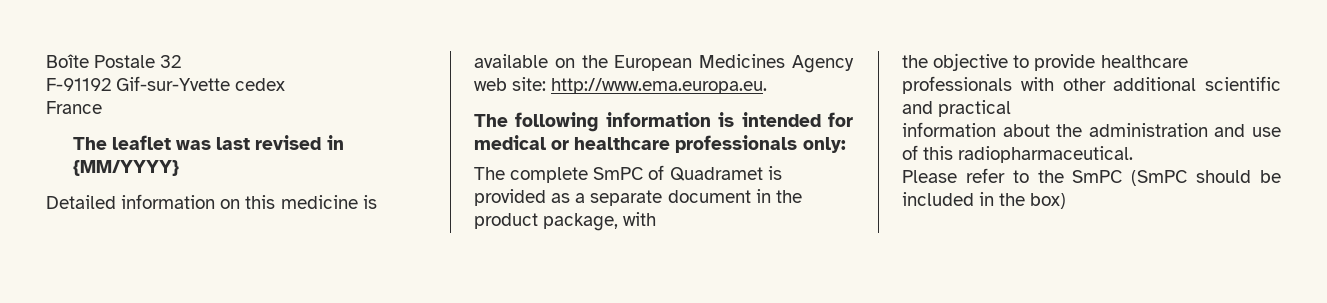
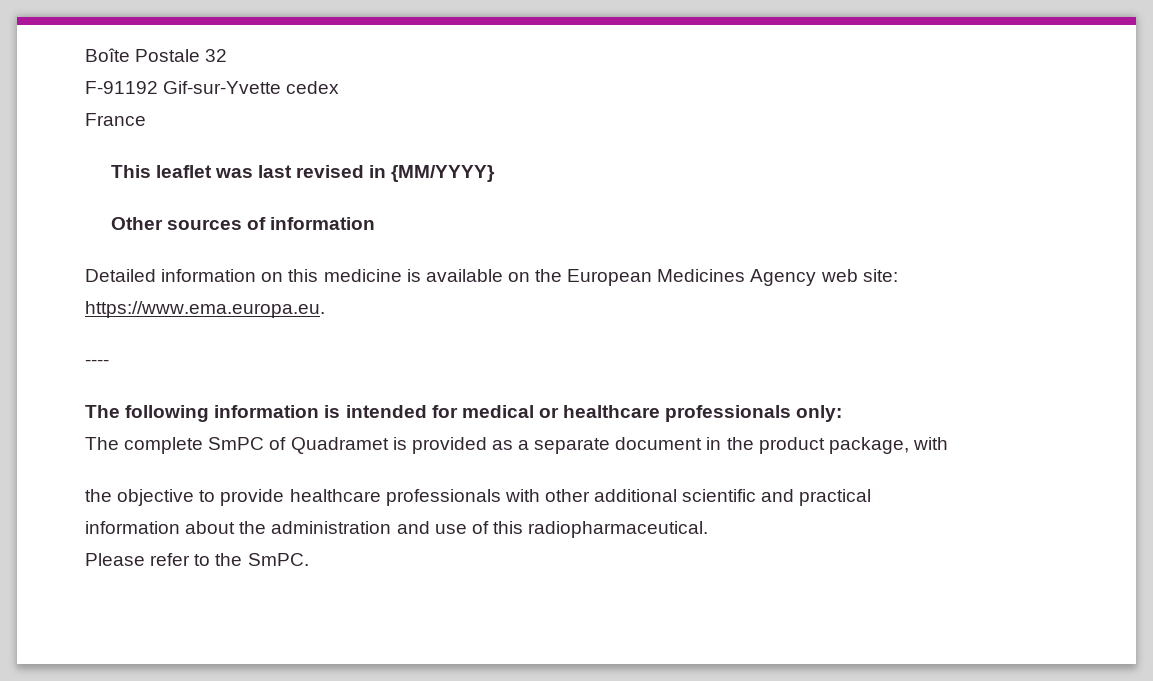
- The leaflet was last revised in {MM/YYYY}
+ This leaflet was last revised in {MM/YYYY}
+ Other sources of information
- Detailed information on this medicine is available on the European Medicines Agency web site: http://www.ema.europa.eu.
+ Detailed information on this medicine is available on the European Medicines Agency web site: https://www.ema.europa.eu.
+ ----
- Please refer to the SmPC (SmPC should be included in the box)
+ Please refer to the SmPC.

